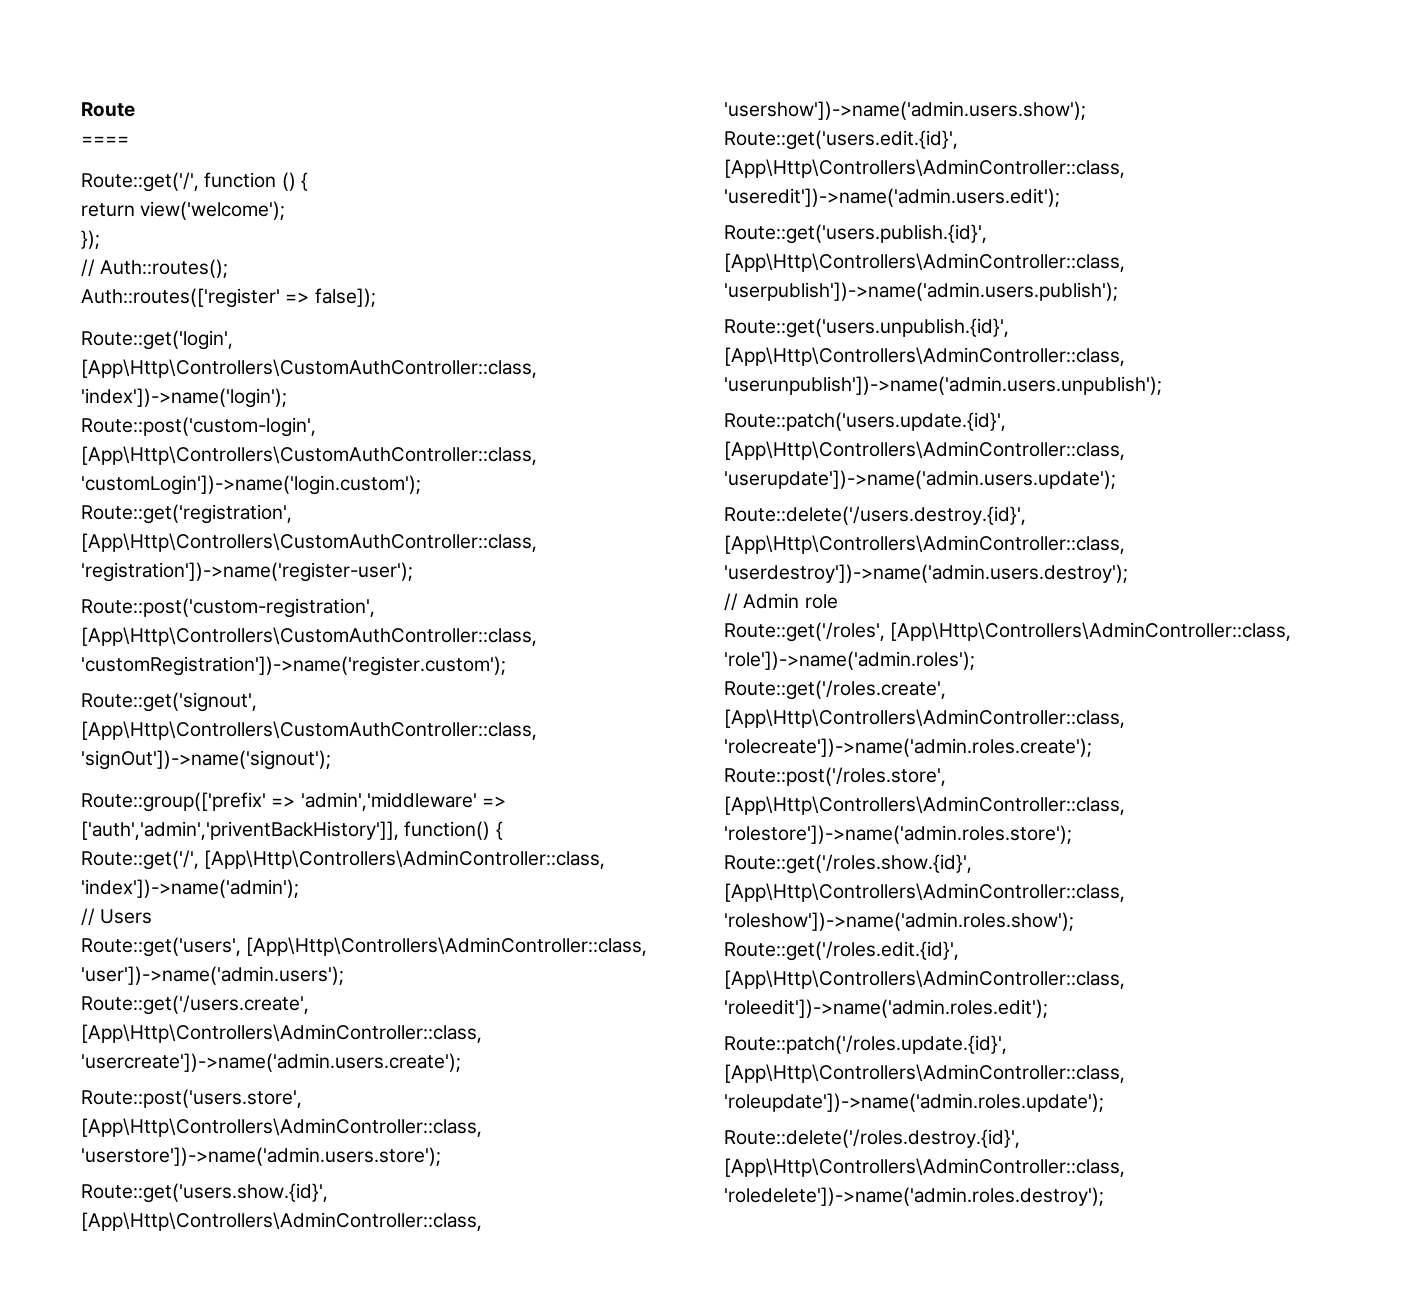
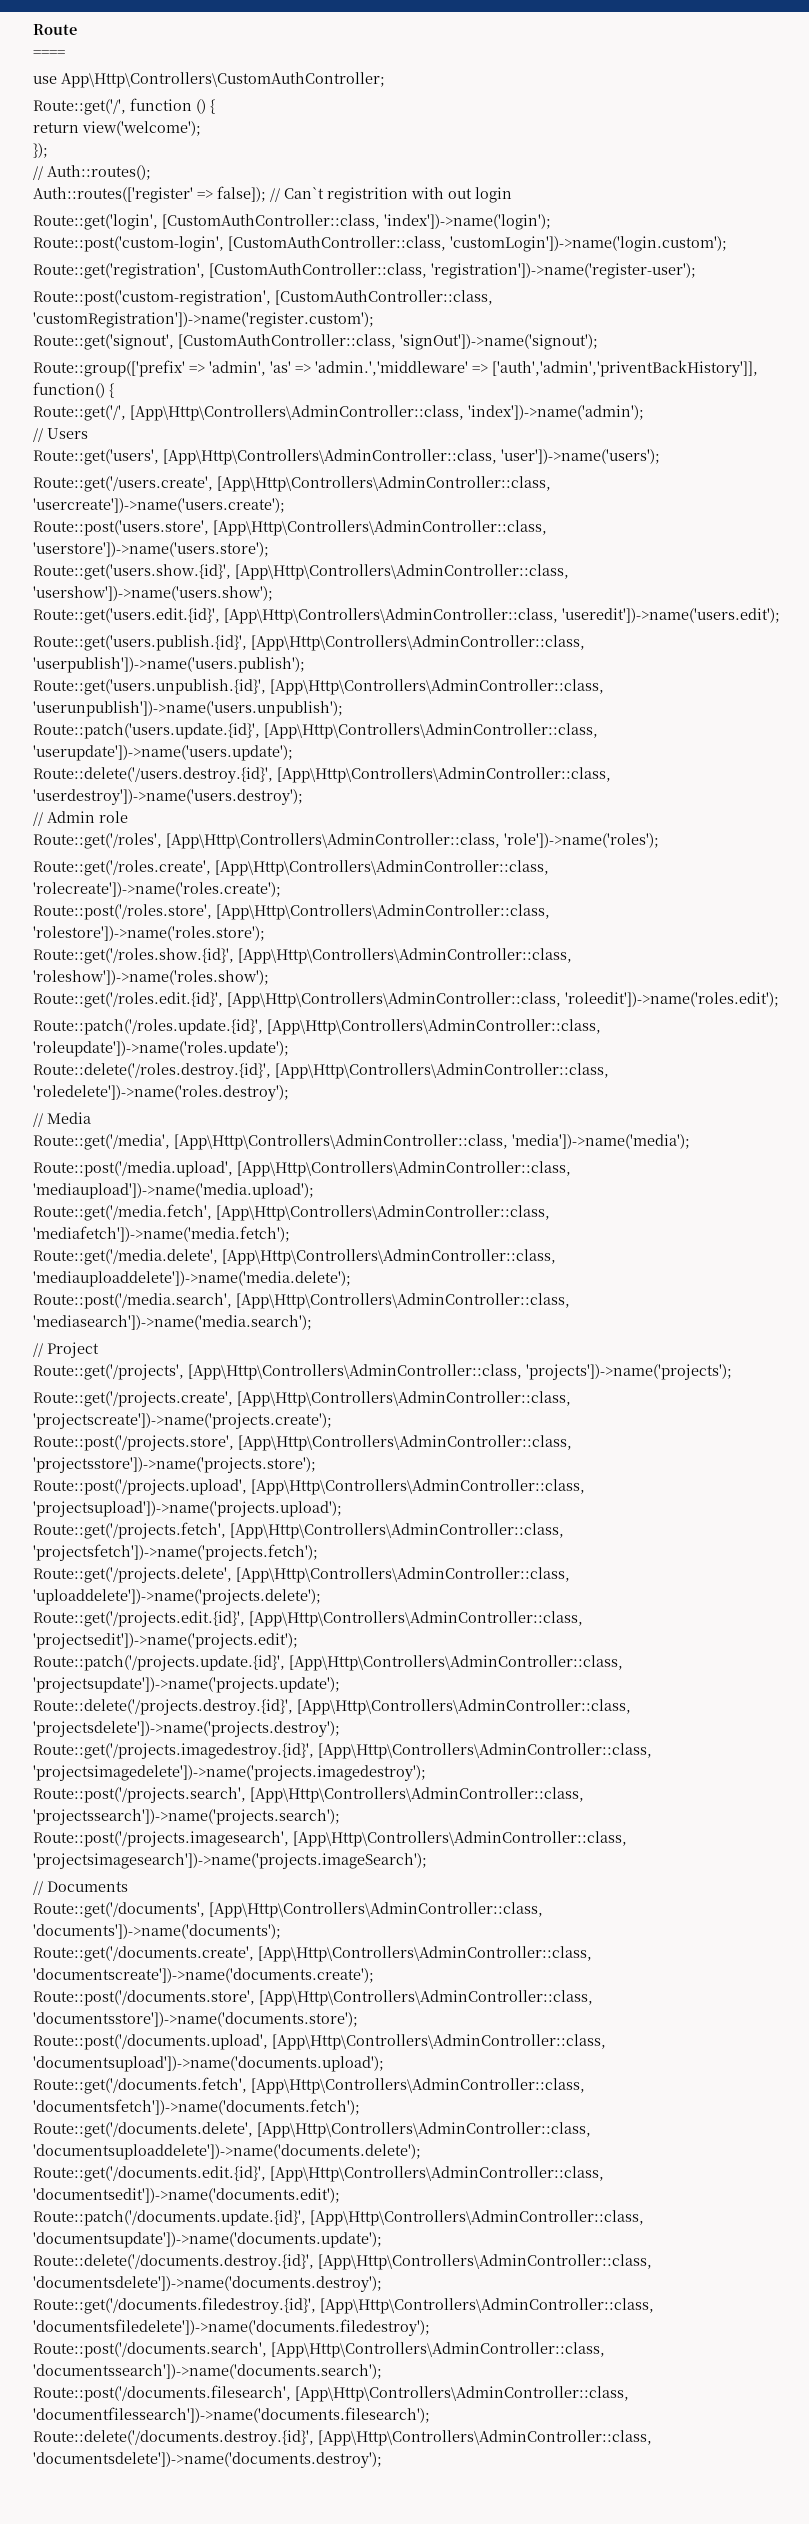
+ use App\Http\Controllers\CustomAuthController;
- Auth::routes(['register' => false]);
+ Auth::routes(['register' => false]); // Can`t registrition with out login
- Route::get('login', [App\Http\Controllers\CustomAuthController::class, 'index'])->name('login');
+ Route::get('login', [CustomAuthController::class, 'index'])->name('login');
- Route::post('custom-login', [App\Http\Controllers\CustomAuthController::class, 'customLogin'])->name('login.custom');
+ Route::post('custom-login', [CustomAuthController::class, 'customLogin'])->name('login.custom');
- Route::get('registration', [App\Http\Controllers\CustomAuthController::class, 'registration'])->name('register-user');
+ Route::get('registration', [CustomAuthController::class, 'registration'])->name('register-user');
- Route::post('custom-registration', [App\Http\Controllers\CustomAuthController::class, 'customRegistration'])->name('register.custom');
+ Route::post('custom-registration', [CustomAuthController::class, 'customRegistration'])->name('register.custom');
- Route::get('signout', [App\Http\Controllers\CustomAuthController::class, 'signOut'])->name('signout');
+ Route::get('signout', [CustomAuthController::class, 'signOut'])->name('signout');
- Route::group(['prefix' => 'admin','middleware' => ['auth','admin','priventBackHistory']], function() {
+ Route::group(['prefix' => 'admin', 'as' => 'admin.','middleware' => ['auth','admin','priventBackHistory']], function() {
- Route::get('users', [App\Http\Controllers\AdminController::class, 'user'])->name('admin.users');
+ Route::get('users', [App\Http\Controllers\AdminController::class, 'user'])->name('users');
- Route::get('/users.create', [App\Http\Controllers\AdminController::class, 'usercreate'])->name('admin.users.create');
+ Route::get('/users.create', [App\Http\Controllers\AdminController::class, 'usercreate'])->name('users.create');
- Route::post('users.store', [App\Http\Controllers\AdminController::class, 'userstore'])->name('admin.users.store');
+ Route::post('users.store', [App\Http\Controllers\AdminController::class, 'userstore'])->name('users.store');
- Route::get('users.show.{id}', [App\Http\Controllers\AdminController::class, 'usershow'])->name('admin.users.show');
+ Route::get('users.show.{id}', [App\Http\Controllers\AdminController::class, 'usershow'])->name('users.show');
- Route::get('users.edit.{id}', [App\Http\Controllers\AdminController::class, 'useredit'])->name('admin.users.edit');
+ Route::get('users.edit.{id}', [App\Http\Controllers\AdminController::class, 'useredit'])->name('users.edit');
- Route::get('users.publish.{id}', [App\Http\Controllers\AdminController::class, 'userpublish'])->name('admin.users.publish');
+ Route::get('users.publish.{id}', [App\Http\Controllers\AdminController::class, 'userpublish'])->name('users.publish');
- Route::get('users.unpublish.{id}', [App\Http\Controllers\AdminController::class, 'userunpublish'])->name('admin.users.unpublish');
+ Route::get('users.unpublish.{id}', [App\Http\Controllers\AdminController::class, 'userunpublish'])->name('users.unpublish');
- Route::patch('users.update.{id}', [App\Http\Controllers\AdminController::class, 'userupdate'])->name('admin.users.update');
+ Route::patch('users.update.{id}', [App\Http\Controllers\AdminController::class, 'userupdate'])->name('users.update');
- Route::delete('/users.destroy.{id}', [App\Http\Controllers\AdminController::class, 'userdestroy'])->name('admin.users.destroy');
+ Route::delete('/users.destroy.{id}', [App\Http\Controllers\AdminController::class, 'userdestroy'])->name('users.destroy');
- Route::get('/roles', [App\Http\Controllers\AdminController::class, 'role'])->name('admin.roles');
+ Route::get('/roles', [App\Http\Controllers\AdminController::class, 'role'])->name('roles');
- Route::get('/roles.create', [App\Http\Controllers\AdminController::class, 'rolecreate'])->name('admin.roles.create');
+ Route::get('/roles.create', [App\Http\Controllers\AdminController::class, 'rolecreate'])->name('roles.create');
- Route::post('/roles.store', [App\Http\Controllers\AdminController::class, 'rolestore'])->name('admin.roles.store');
+ Route::post('/roles.store', [App\Http\Controllers\AdminController::class, 'rolestore'])->name('roles.store');
- Route::get('/roles.show.{id}', [App\Http\Controllers\AdminController::class, 'roleshow'])->name('admin.roles.show');
+ Route::get('/roles.show.{id}', [App\Http\Controllers\AdminController::class, 'roleshow'])->name('roles.show');
- Route::get('/roles.edit.{id}', [App\Http\Controllers\AdminController::class, 'roleedit'])->name('admin.roles.edit');
+ Route::get('/roles.edit.{id}', [App\Http\Controllers\AdminController::class, 'roleedit'])->name('roles.edit');
- Route::patch('/roles.update.{id}', [App\Http\Controllers\AdminController::class, 'roleupdate'])->name('admin.roles.update');
+ Route::patch('/roles.update.{id}', [App\Http\Controllers\AdminController::class, 'roleupdate'])->name('roles.update');
- Route::delete('/roles.destroy.{id}', [App\Http\Controllers\AdminController::class, 'roledelete'])->name('admin.roles.destroy');
+ Route::delete('/roles.destroy.{id}', [App\Http\Controllers\AdminController::class, 'roledelete'])->name('roles.destroy');
+ // Media
+ Route::get('/media', [App\Http\Controllers\AdminController::class, 'media'])->name('media');
+ Route::post('/media.upload', [App\Http\Controllers\AdminController::class, 'mediaupload'])->name('media.upload');
+ Route::get('/media.fetch', [App\Http\Controllers\AdminController::class, 'mediafetch'])->name('media.fetch');
+ Route::get('/media.delete', [App\Http\Controllers\AdminController::class, 'mediauploaddelete'])->name('media.delete');
+ Route::post('/media.search', [App\Http\Controllers\AdminController::class, 'mediasearch'])->name('media.search');
+ // Project
+ Route::get('/projects', [App\Http\Controllers\AdminController::class, 'projects'])->name('projects');
+ Route::get('/projects.create', [App\Http\Controllers\AdminController::class, 'projectscreate'])->name('projects.create');
+ Route::post('/projects.store', [App\Http\Controllers\AdminController::class, 'projectsstore'])->name('projects.store');
+ Route::post('/projects.upload', [App\Http\Controllers\AdminController::class, 'projectsupload'])->name('projects.upload');
+ Route::get('/projects.fetch', [App\Http\Controllers\AdminController::class, 'projectsfetch'])->name('projects.fetch');
+ Route::get('/projects.delete', [App\Http\Controllers\AdminController::class, 'uploaddelete'])->name('projects.delete');
+ Route::get('/projects.edit.{id}', [App\Http\Controllers\AdminController::class, 'projectsedit'])->name('projects.edit');
+ Route::patch('/projects.update.{id}', [App\Http\Controllers\AdminController::class, 'projectsupdate'])->name('projects.update');
+ Route::delete('/projects.destroy.{id}', [App\Http\Controllers\AdminController::class, 'projectsdelete'])->name('projects.destroy');
+ Route::get('/projects.imagedestroy.{id}', [App\Http\Controllers\AdminController::class, 'projectsimagedelete'])->name('projects.imagedestroy');
+ Route::post('/projects.search', [App\Http\Controllers\AdminController::class, 'projectssearch'])->name('projects.search');
+ Route::post('/projects.imagesearch', [App\Http\Controllers\AdminController::class, 'projectsimagesearch'])->name('projects.imageSearch');
+ // Documents
+ Route::get('/documents', [App\Http\Controllers\AdminController::class, 'documents'])->name('documents');
+ Route::get('/documents.create', [App\Http\Controllers\AdminController::class, 'documentscreate'])->name('documents.create');
+ Route::post('/documents.store', [App\Http\Controllers\AdminController::class, 'documentsstore'])->name('documents.store');
+ Route::post('/documents.upload', [App\Http\Controllers\AdminController::class, 'documentsupload'])->name('documents.upload');
+ Route::get('/documents.fetch', [App\Http\Controllers\AdminController::class, 'documentsfetch'])->name('documents.fetch');
+ Route::get('/documents.delete', [App\Http\Controllers\AdminController::class, 'documentsuploaddelete'])->name('documents.delete');
+ Route::get('/documents.edit.{id}', [App\Http\Controllers\AdminController::class, 'documentsedit'])->name('documents.edit');
+ Route::patch('/documents.update.{id}', [App\Http\Controllers\AdminController::class, 'documentsupdate'])->name('documents.update');
+ Route::delete('/documents.destroy.{id}', [App\Http\Controllers\AdminController::class, 'documentsdelete'])->name('documents.destroy');
+ Route::get('/documents.filedestroy.{id}', [App\Http\Controllers\AdminController::class, 'documentsfiledelete'])->name('documents.filedestroy');
+ Route::post('/documents.search', [App\Http\Controllers\AdminController::class, 'documentssearch'])->name('documents.search');
+ Route::post('/documents.filesearch', [App\Http\Controllers\AdminController::class, 'documentfilessearch'])->name('documents.filesearch');
+ Route::delete('/documents.destroy.{id}', [App\Http\Controllers\AdminController::class, 'documentsdelete'])->name('documents.destroy');

